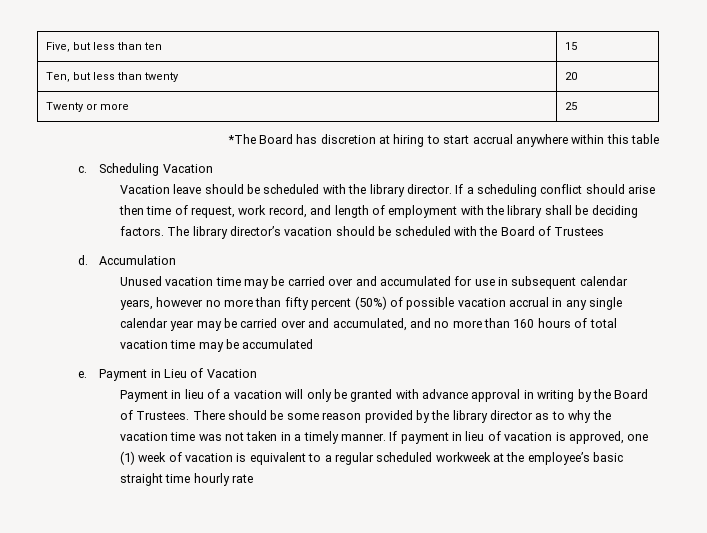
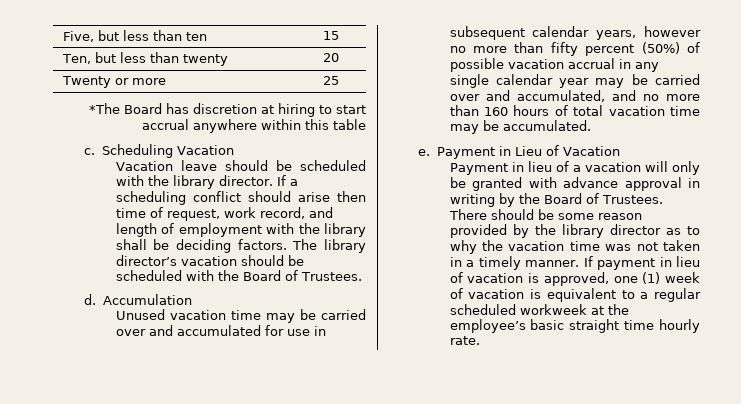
- The library director’s vacation should be scheduled with the Board of Trustees
+ The library director’s vacation should be scheduled with the Board of Trustees.
- Unused vacation time may be carried over and accumulated for use in subsequent calendar years, however no more than fifty percent (50%) of possible vacation accrual in any single calendar year may be carried over and accumulated, and no more than 160 hours of total vacation time may be accumulated
+ Unused vacation time may be carried over and accumulated for use in subsequent calendar years, however no more than fifty percent (50%) of possible vacation accrual in any single calendar year may be carried over and accumulated, and no more than 160 hours of total vacation time may be accumulated.
- If payment in lieu of vacation is approved, one (1) week of vacation is equivalent to a regular scheduled workweek at the employee’s basic straight time hourly rate
+ If payment in lieu of vacation is approved, one (1) week of vacation is equivalent to a regular scheduled workweek at the employee’s basic straight time hourly rate.

